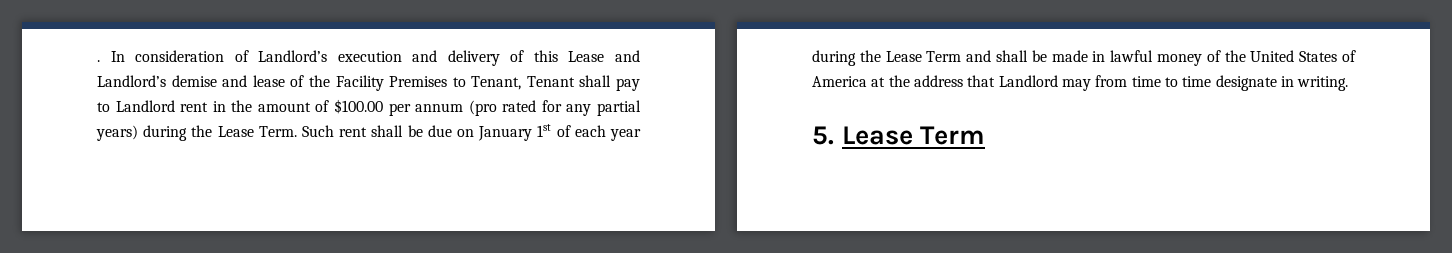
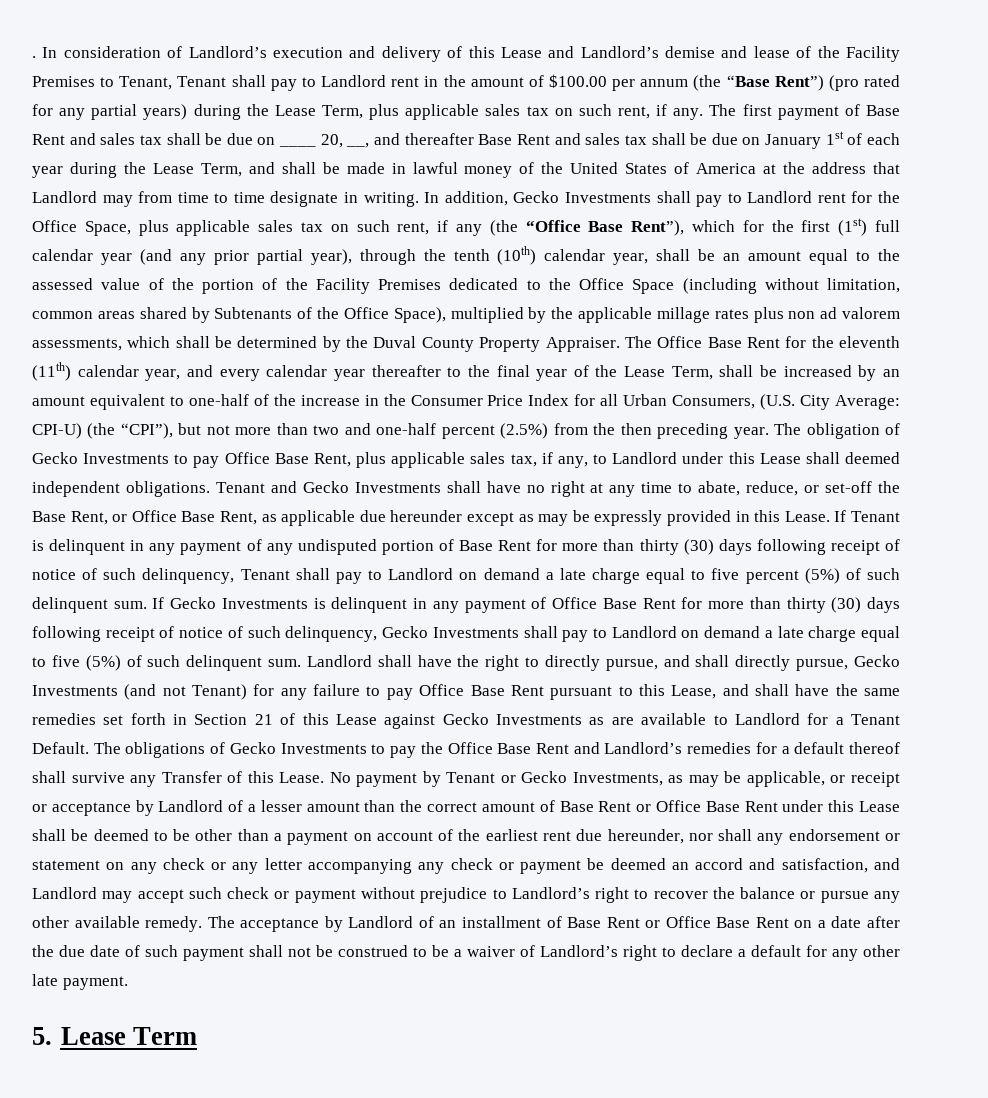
- In consideration of Landlord’s execution and delivery of this Lease and Landlord’s demise and lease of the Facility Premises to Tenant, Tenant shall pay to Landlord rent in the amount of $100.00 per annum (pro rated for any partial years) during the Lease Term. Such rent shall be due on January 1st of each year during the Lease Term and shall be made in lawful money of the United States of America at the address that Landlord may from time to time designate in writing.
+ In consideration of Landlord’s execution and delivery of this Lease and Landlord’s demise and lease of the Facility Premises to Tenant, Tenant shall pay to Landlord rent in the amount of $100.00 per annum (the “Base Rent”) (pro rated for any partial years) during the Lease Term, plus applicable sales tax on such rent, if any. The first payment of Base Rent and sales tax shall be due on ____ 20, __, and thereafter Base Rent and sales tax shall be due on January 1st of each year during the Lease Term, and shall be made in lawful money of the United States of America at the address that Landlord may from time to time designate in writing. In addition, Gecko Investments shall pay to Landlord rent for the Office Space, plus applicable sales tax on such rent, if any (the “Office Base Rent”), which for the first (1st) full calendar year (and any prior partial year), through the tenth (10th) calendar year, shall be an amount equal to the assessed value of the portion of the Facility Premises dedicated to the Office Space (including without limitation, common areas shared by Subtenants of the Office Space), multiplied by the applicable millage rates plus non ad valorem assessments, which shall be determined by the Duval County Property Appraiser. The Office Base Rent for the eleventh (11th) calendar year, and every calendar year thereafter to the final year of the Lease Term, shall be increased by an amount equivalent to one-half of the increase in the Consumer Price Index for all Urban Consumers, (U.S. City Average: CPI-U) (the “CPI”), but not more than two and one-half percent (2.5%) from the then preceding year. The obligation of Gecko Investments to pay Office Base Rent, plus applicable sales tax, if any, to Landlord under this Lease shall deemed independent obligations. Tenant and Gecko Investments shall have no right at any time to abate, reduce, or set-off the Base Rent, or Office Base Rent, as applicable due hereunder except as may be expressly provided in this Lease. If Tenant is delinquent in any payment of any undisputed portion of Base Rent for more than thirty (30) days following receipt of notice of such delinquency, Tenant shall pay to Landlord on demand a late charge equal to five percent (5%) of such delinquent sum. If Gecko Investments is delinquent in any payment of Office Base Rent for more than thirty (30) days following receipt of notice of such delinquency, Gecko Investments shall pay to Landlord on demand a late charge equal to five (5%) of such delinquent sum. Landlord shall have the right to directly pursue, and shall directly pursue, Gecko Investments (and not Tenant) for any failure to pay Office Base Rent pursuant to this Lease, and shall have the same remedies set forth in Section 21 of this Lease against Gecko Investments as are available to Landlord for a Tenant Default. The obligations of Gecko Investments to pay the Office Base Rent and Landlord’s remedies for a default thereof shall survive any Transfer of this Lease. No payment by Tenant or Gecko Investments, as may be applicable, or receipt or acceptance by Landlord of a lesser amount than the correct amount of Base Rent or Office Base Rent under this Lease shall be deemed to be other than a payment on account of the earliest rent due hereunder, nor shall any endorsement or statement on any check or any letter accompanying any check or payment be deemed an accord and satisfaction, and Landlord may accept such check or payment without prejudice to Landlord’s right to recover the balance or pursue any other available remedy. The acceptance by Landlord of an installment of Base Rent or Office Base Rent on a date after the due date of such payment shall not be construed to be a waiver of Landlord’s right to declare a default for any other late payment.

